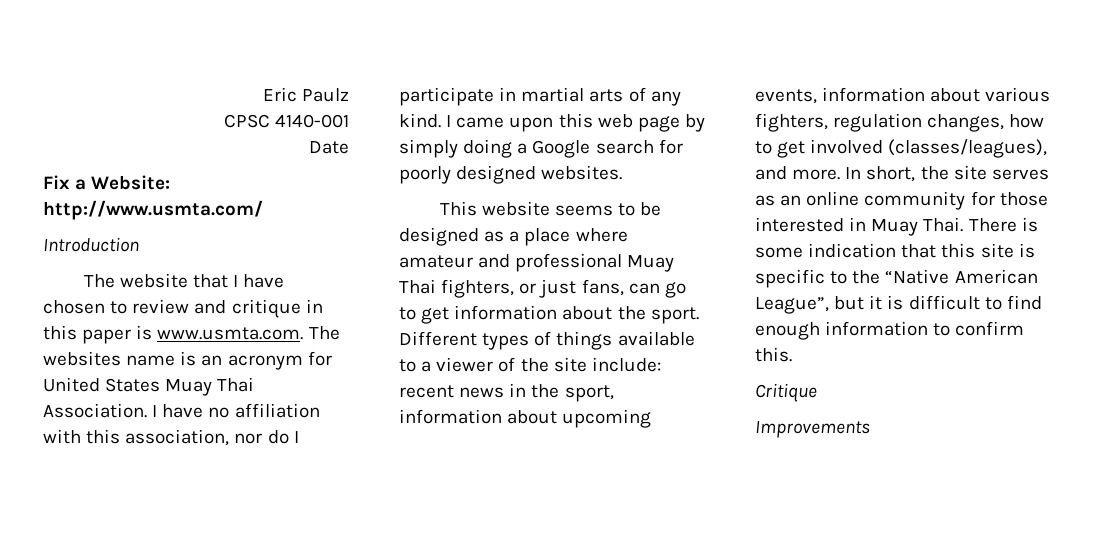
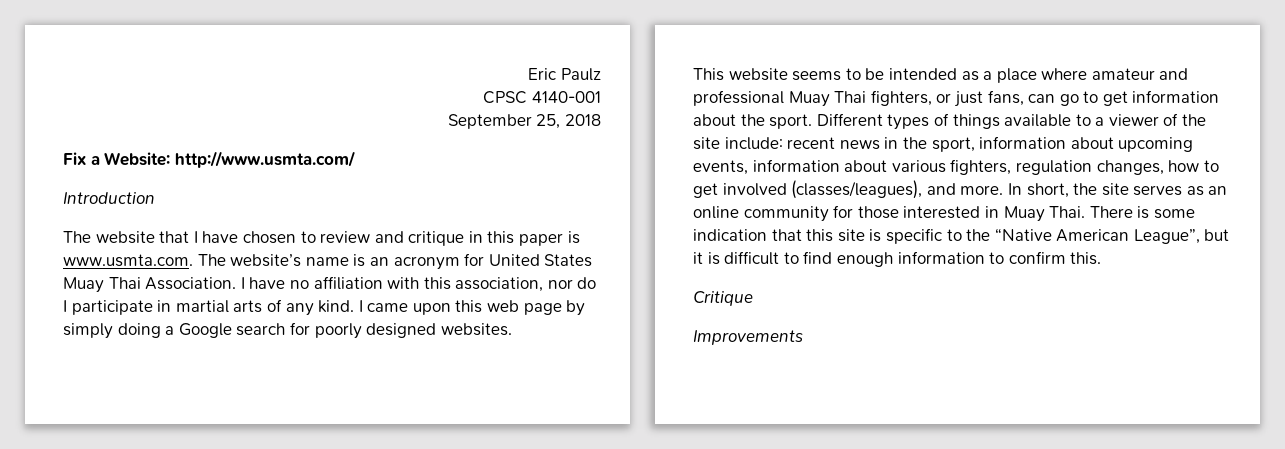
- Date
+ September 25, 2018
- The website that I have chosen to review and critique in this paper is www.usmta.com. The websites name is an acronym for United States Muay Thai Association.
+ The website that I have chosen to review and critique in this paper is www.usmta.com. The website’s name is an acronym for United States Muay Thai Association.
- This website seems to be designed as a place where amateur and professional Muay Thai fighters, or just fans, can go to get information about the sport.
+ This website seems to be intended as a place where amateur and professional Muay Thai fighters, or just fans, can go to get information about the sport.

